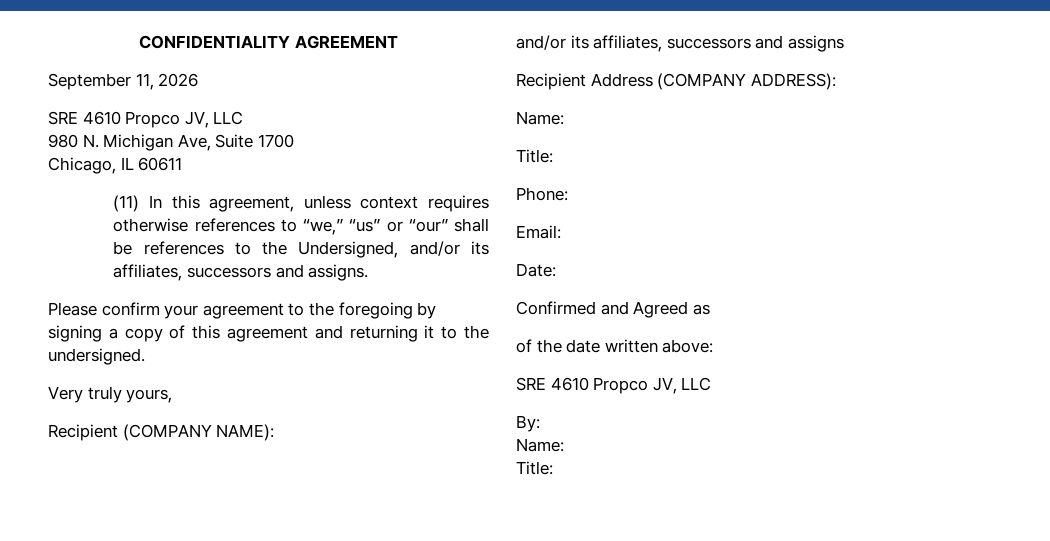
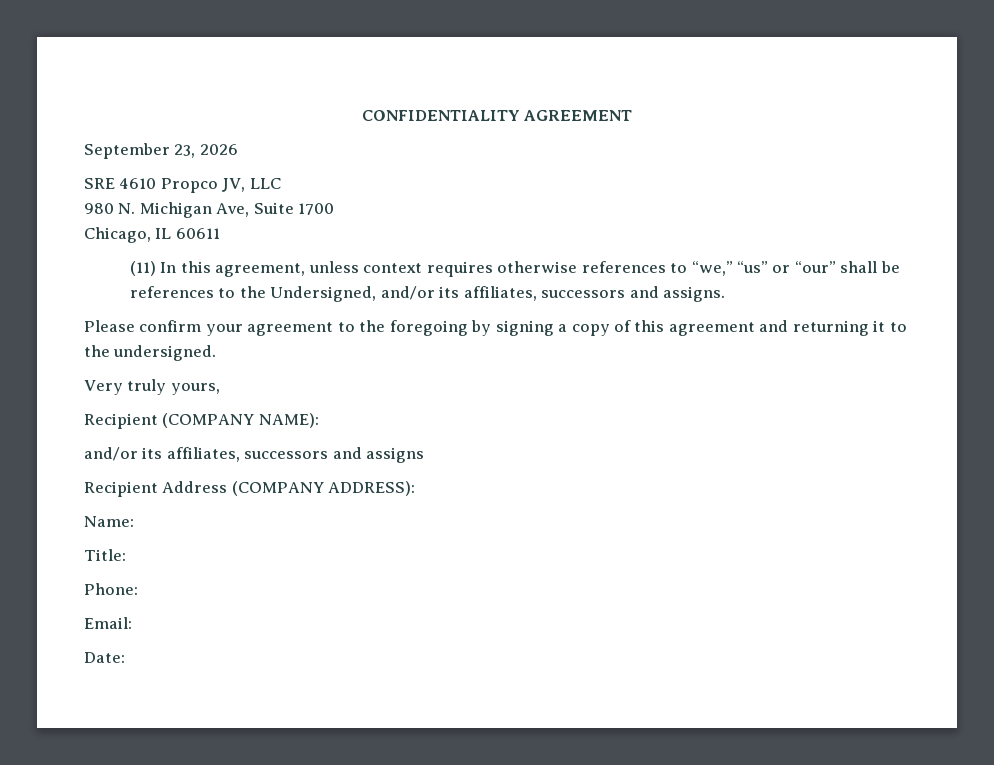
- September 11, 2026
+ September 23, 2026
- Confirmed and Agreed as
- of the date written above:
- SRE 4610 Propco JV, LLC
- By:
- Name:
- Title:

